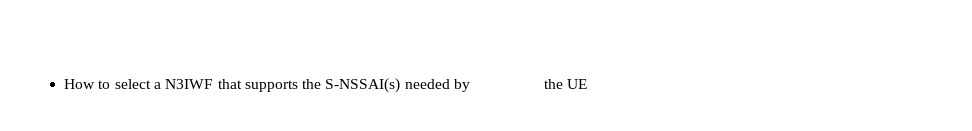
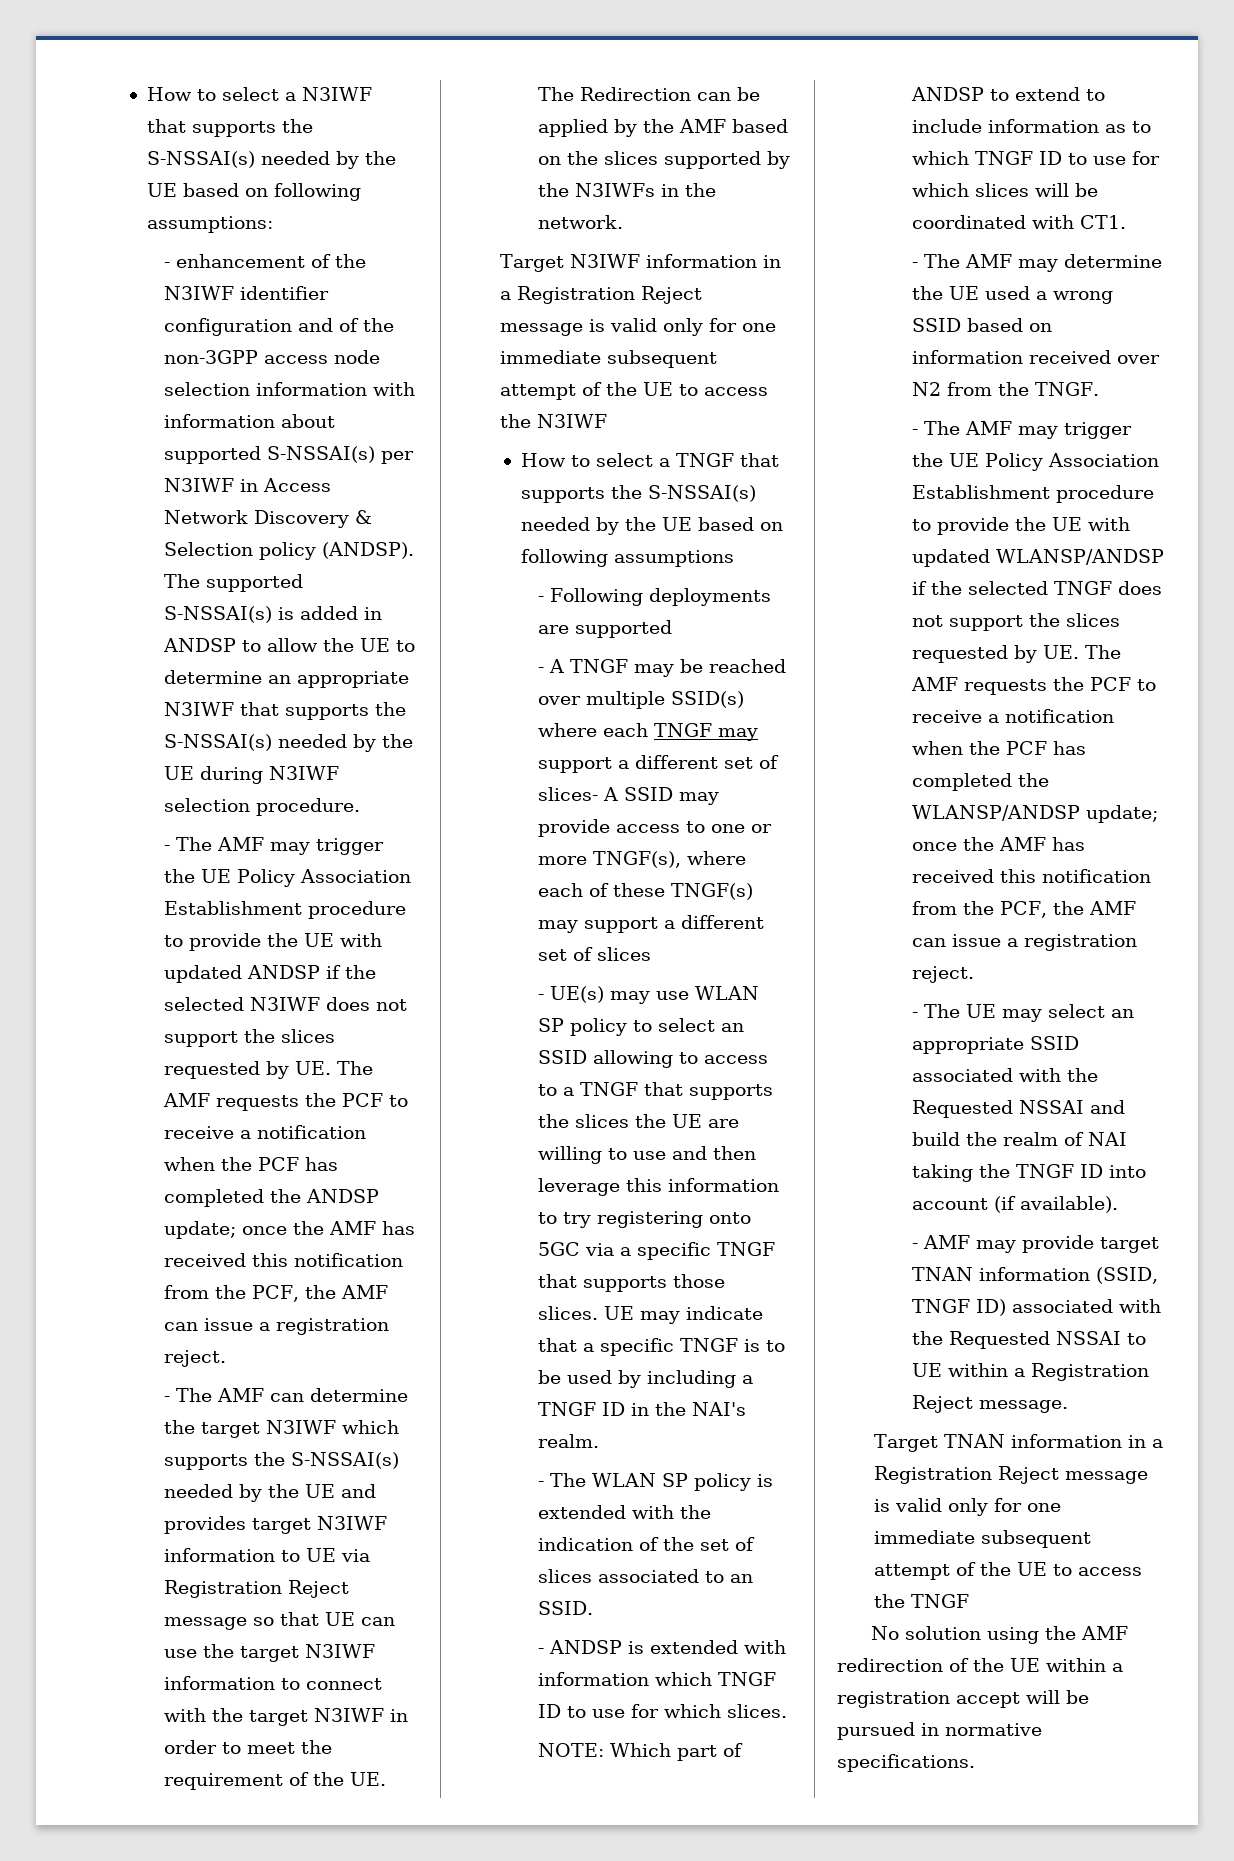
- How to select a N3IWF that supports the S-NSSAI(s) needed by the UE
+ How to select a N3IWF that supports the S-NSSAI(s) needed by the UE based on following assumptions:
+ - enhancement of the N3IWF identifier configuration and of the non-3GPP access node selection information with information about supported S-NSSAI(s) per N3IWF in Access Network Discovery & Selection policy (ANDSP). The supported S-NSSAI(s) is added in ANDSP to allow the UE to determine an appropriate N3IWF that supports the S-NSSAI(s) needed by the UE during N3IWF selection procedure.
+ - The AMF may trigger the UE Policy Association Establishment procedure to provide the UE with updated ANDSP if the selected N3IWF does not support the slices requested by UE. The AMF requests the PCF to receive a notification when the PCF has completed the ANDSP update; once the AMF has received this notification from the PCF, the AMF can issue a registration reject.
+ - The AMF can determine the target N3IWF which supports the S-NSSAI(s) needed by the UE and provides target N3IWF information to UE via Registration Reject message so that UE can use the target N3IWF information to connect with the target N3IWF in order to meet the requirement of the UE. The Redirection can be applied by the AMF based on the slices supported by the N3IWFs in the network.
+ Target N3IWF information in a Registration Reject message is valid only for one immediate subsequent attempt of the UE to access the N3IWF
+ How to select a TNGF that supports the S-NSSAI(s) needed by the UE based on following assumptions
+ - Following deployments are supported
+ - A TNGF may be reached over multiple SSID(s) where each TNGF may support a different set of slices- A SSID may provide access to one or more TNGF(s), where each of these TNGF(s) may support a different set of slices
+ - UE(s) may use WLAN SP policy to select an SSID allowing to access to a TNGF that supports the slices the UE are willing to use and then leverage this information to try registering onto 5GC via a specific TNGF that supports those slices. UE may indicate that a specific TNGF is to be used by including a TNGF ID in the NAI's realm.
+ - The WLAN SP policy is extended with the indication of the set of slices associated to an SSID.
+ - ANDSP is extended with information which TNGF ID to use for which slices.
+ NOTE: Which part of ANDSP to extend to include information as to which TNGF ID to use for which slices will be coordinated with CT1.
+ - The AMF may determine the UE used a wrong SSID based on information received over N2 from the TNGF.
+ - The AMF may trigger the UE Policy Association Establishment procedure to provide the UE with updated WLANSP/ANDSP if the selected TNGF does not support the slices requested by UE. The AMF requests the PCF to receive a notification when the PCF has completed the WLANSP/ANDSP update; once the AMF has received this notification from the PCF, the AMF can issue a registration reject.
+ - The UE may select an appropriate SSID associated with the Requested NSSAI and build the realm of NAI taking the TNGF ID into account (if available).
+ - AMF may provide target TNAN information (SSID, TNGF ID) associated with the Requested NSSAI to UE within a Registration Reject message.
+ Target TNAN information in a Registration Reject message is valid only for one immediate subsequent attempt of the UE to access the TNGF
+ No solution using the AMF redirection of the UE within a registration accept will be pursued in normative specifications.

